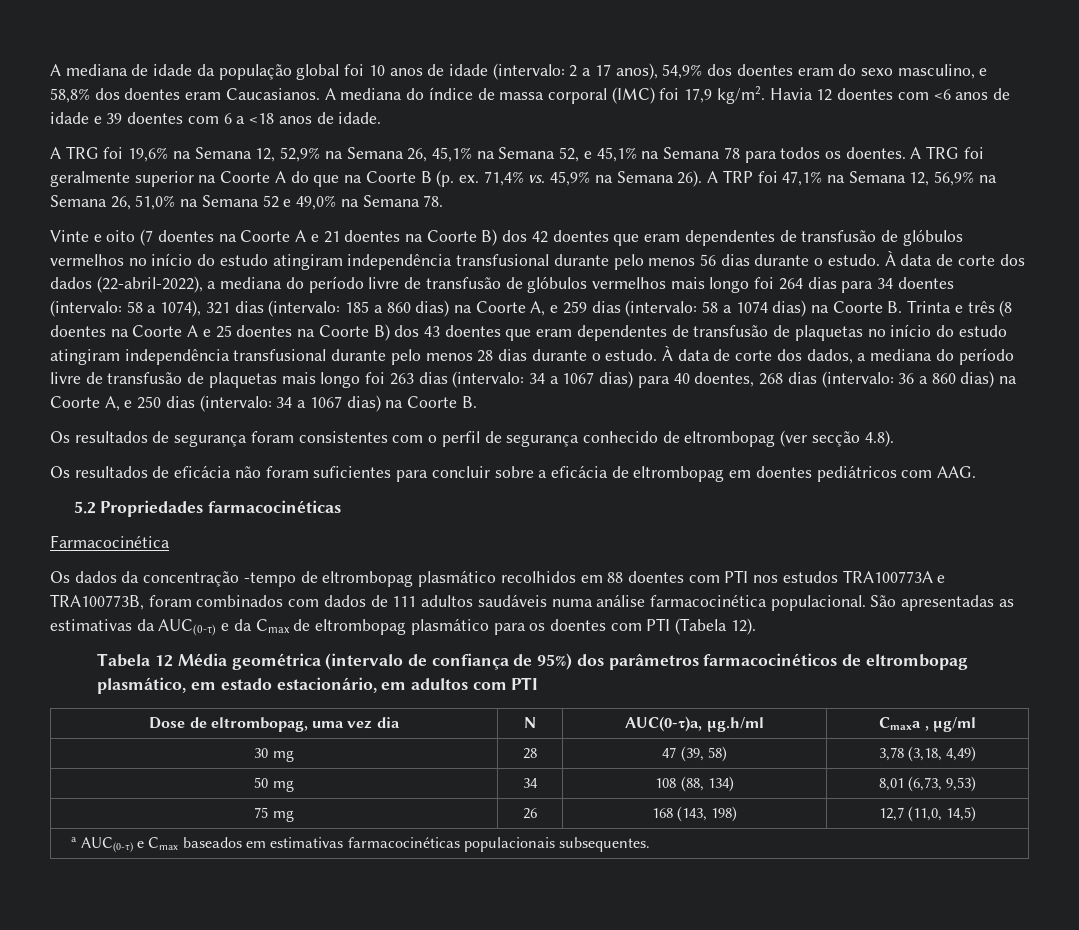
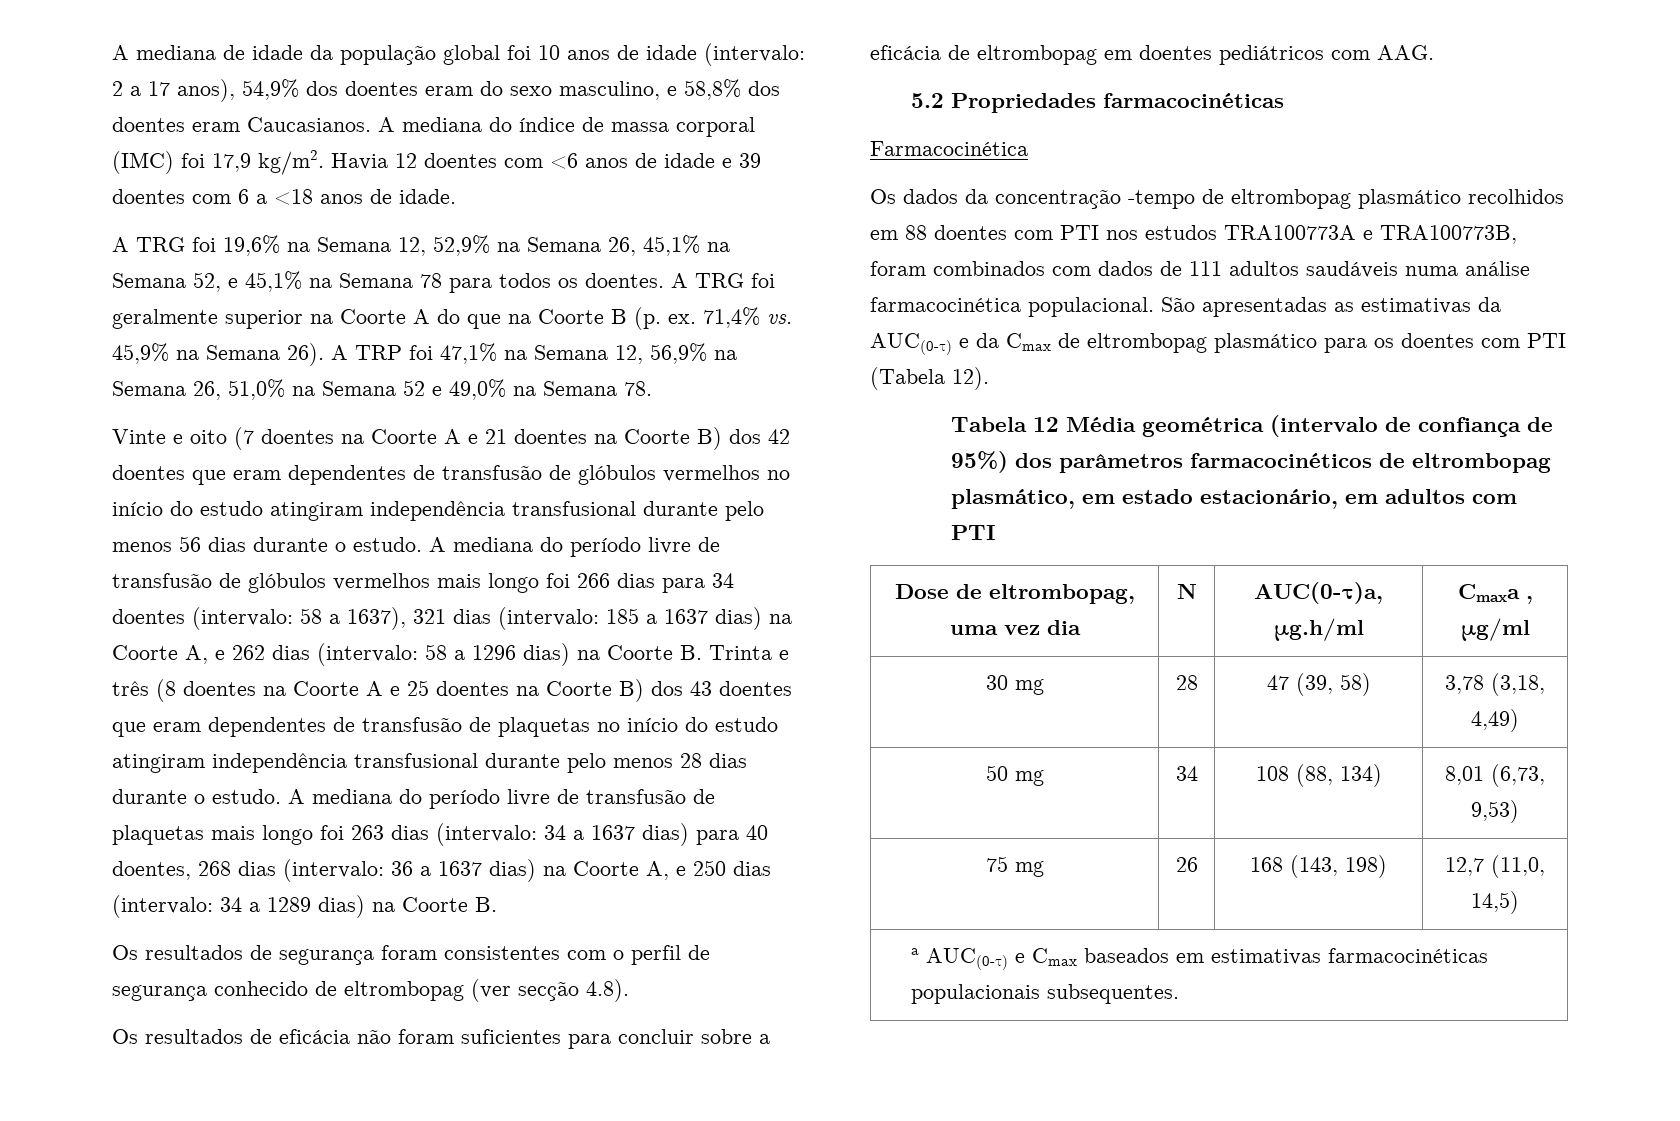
- À data de corte dos dados (22-abril-2022), a mediana do período livre de transfusão de glóbulos vermelhos mais longo foi 264 dias para 34 doentes (intervalo:
+ A mediana do período livre de transfusão de glóbulos vermelhos mais longo foi 266 dias para 34 doentes (intervalo:
- 58 a 1074), 321 dias (intervalo:
+ 58 a 1637), 321 dias (intervalo:
- 185 a 860 dias) na Coorte A, e 259 dias (intervalo:
+ 185 a 1637 dias) na Coorte A, e 262 dias (intervalo:
- 58 a 1074 dias) na Coorte B. Trinta e três (8 doentes na Coorte A e 25 doentes na Coorte B) dos 43 doentes que eram dependentes de transfusão de plaquetas no início do estudo atingiram independência transfusional durante pelo menos 28 dias durante o estudo.
+ 58 a 1296 dias) na Coorte B. Trinta e três (8 doentes na Coorte A e 25 doentes na Coorte B) dos 43 doentes que eram dependentes de transfusão de plaquetas no início do estudo atingiram independência transfusional durante pelo menos 28 dias durante o estudo.
- À data de corte dos dados, a mediana do período livre de transfusão de plaquetas mais longo foi 263 dias (intervalo: 34 a 1067 dias) para 40 doentes, 268 dias (intervalo: 36 a 860 dias) na Coorte A, e 250 dias (intervalo: 34 a 1067 dias) na Coorte B.
+ A mediana do período livre de transfusão de plaquetas mais longo foi 263 dias (intervalo: 34 a 1637 dias) para 40 doentes, 268 dias (intervalo: 36 a 1637 dias) na Coorte A, e 250 dias (intervalo: 34 a 1289 dias) na Coorte B.

